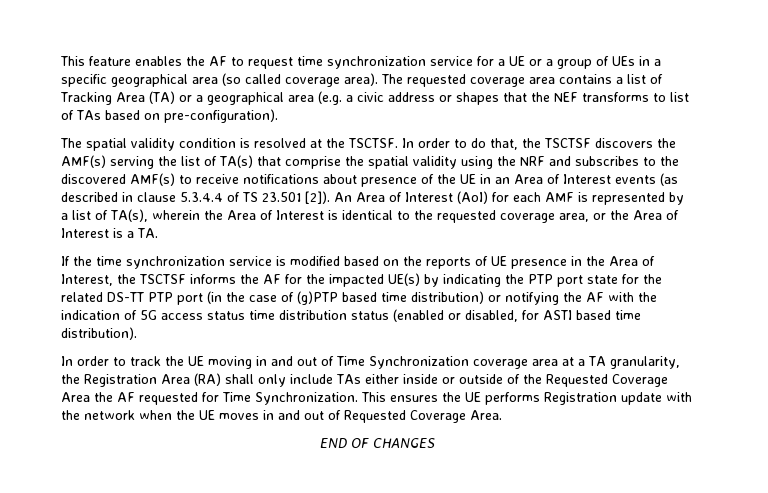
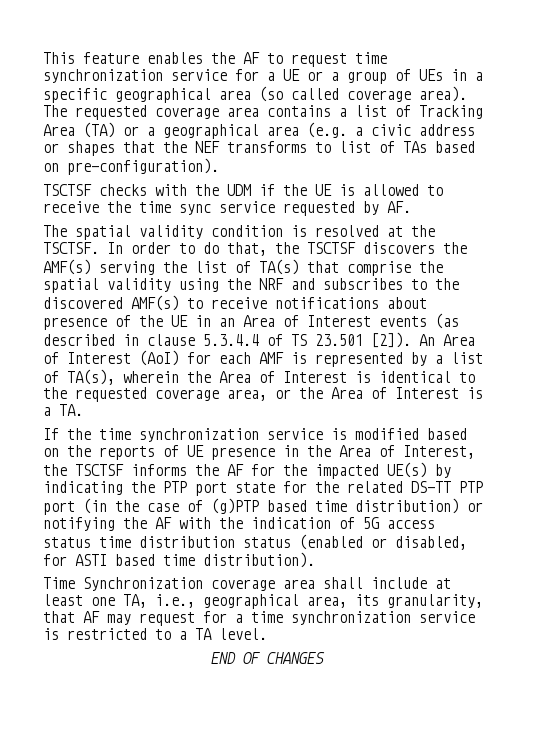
+ TSCTSF checks with the UDM if the UE is allowed to receive the time sync service requested by AF.
- In order to track the UE moving in and out of Time Synchronization coverage area at a TA granularity, the Registration Area (RA) shall only include TAs either inside or outside of the Requested Coverage Area the AF requested for Time Synchronization. This ensures the UE performs Registration update with the network when the UE moves in and out of Requested Coverage Area.
+ Time Synchronization coverage area shall include at least one TA, i.e., geographical area, its granularity, that AF may request for a time synchronization service is restricted to a TA level.

